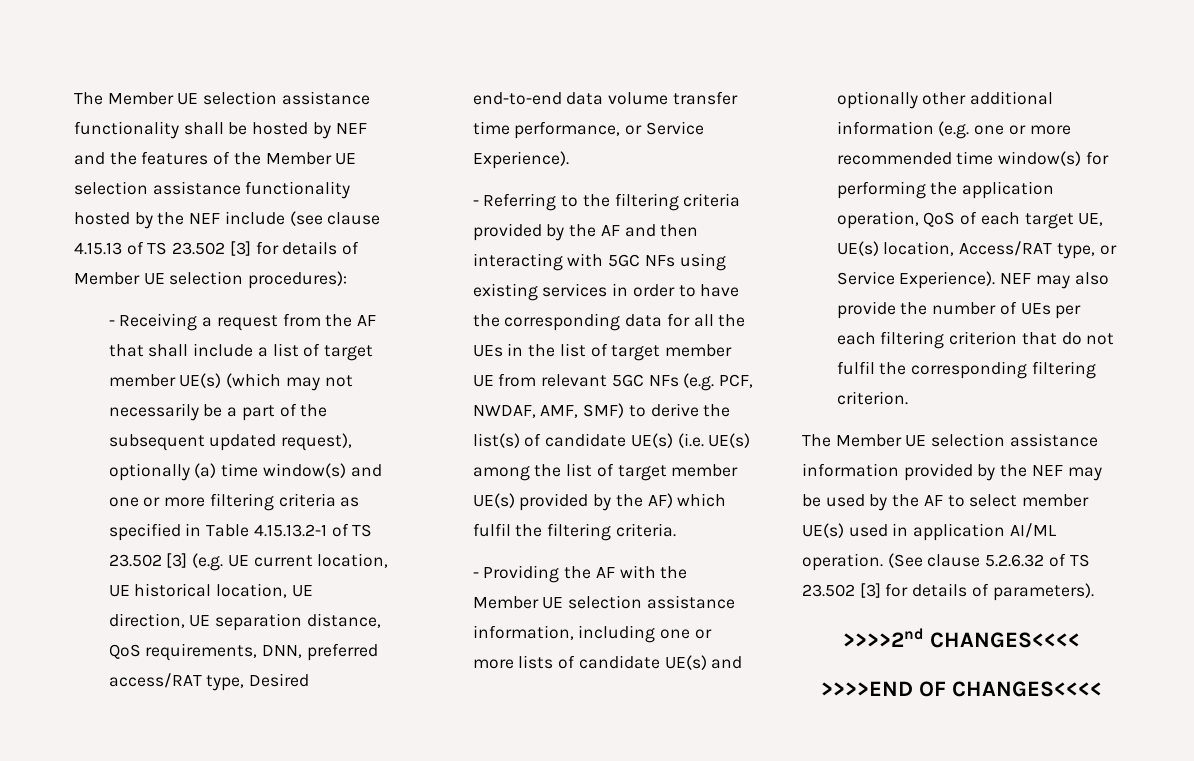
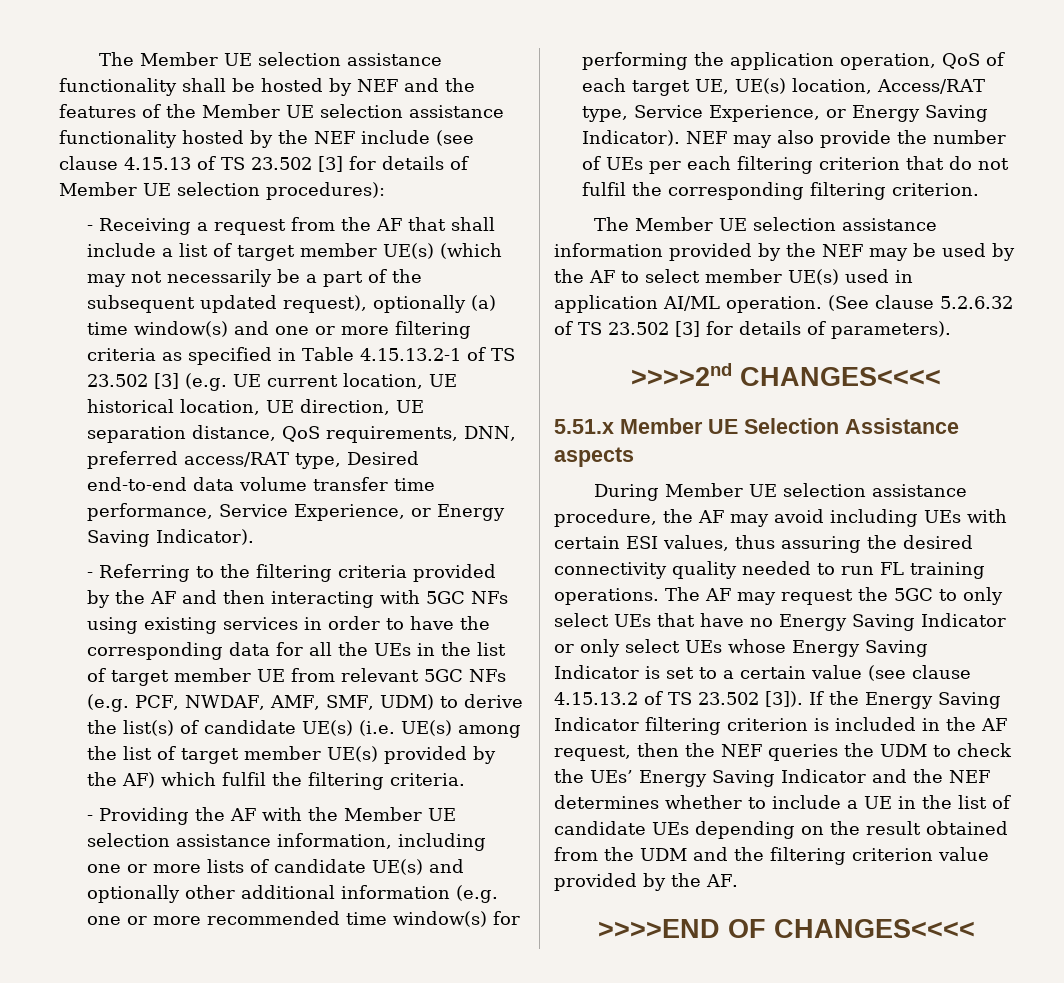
- - Receiving a request from the AF that shall include a list of target member UE(s) (which may not necessarily be a part of the subsequent updated request), optionally (a) time window(s) and one or more filtering criteria as specified in Table 4.15.13.2-1 of TS 23.502 [3] (e.g. UE current location, UE historical location, UE direction, UE separation distance, QoS requirements, DNN, preferred access/RAT type, Desired end-to-end data volume transfer time performance, or Service Experience).
+ - Receiving a request from the AF that shall include a list of target member UE(s) (which may not necessarily be a part of the subsequent updated request), optionally (a) time window(s) and one or more filtering criteria as specified in Table 4.15.13.2-1 of TS 23.502 [3] (e.g. UE current location, UE historical location, UE direction, UE separation distance, QoS requirements, DNN, preferred access/RAT type, Desired end-to-end data volume transfer time performance, Service Experience, or Energy Saving Indicator).
- - Referring to the filtering criteria provided by the AF and then interacting with 5GC NFs using existing services in order to have the corresponding data for all the UEs in the list of target member UE from relevant 5GC NFs (e.g. PCF, NWDAF, AMF, SMF) to derive the list(s) of candidate UE(s) (i.e. UE(s) among the list of target member UE(s) provided by the AF) which fulfil the filtering criteria.
+ - Referring to the filtering criteria provided by the AF and then interacting with 5GC NFs using existing services in order to have the corresponding data for all the UEs in the list of target member UE from relevant 5GC NFs (e.g. PCF, NWDAF, AMF, SMF, UDM) to derive the list(s) of candidate UE(s) (i.e. UE(s) among the list of target member UE(s) provided by the AF) which fulfil the filtering criteria.
- - Providing the AF with the Member UE selection assistance information, including one or more lists of candidate UE(s) and optionally other additional information (e.g. one or more recommended time window(s) for performing the application operation, QoS of each target UE, UE(s) location, Access/RAT type, or Service Experience).
+ - Providing the AF with the Member UE selection assistance information, including one or more lists of candidate UE(s) and optionally other additional information (e.g. one or more recommended time window(s) for performing the application operation, QoS of each target UE, UE(s) location, Access/RAT type, Service Experience, or Energy Saving Indicator).
+ 5.51.x Member UE Selection Assistance aspects
+ During Member UE selection assistance procedure, the AF may avoid including UEs with certain ESI values, thus assuring the desired connectivity quality needed to run FL training operations. The AF may request the 5GC to only select UEs that have no Energy Saving Indicator or only select UEs whose Energy Saving Indicator is set to a certain value (see clause 4.15.13.2 of TS 23.502 [3]). If the Energy Saving Indicator filtering criterion is included in the AF request, then the NEF queries the UDM to check the UEs’ Energy Saving Indicator and the NEF determines whether to include a UE in the list of candidate UEs depending on the result obtained from the UDM and the filtering criterion value provided by the AF.

